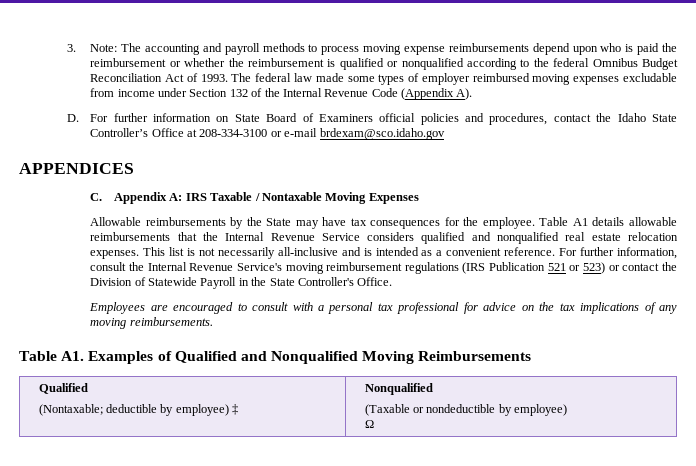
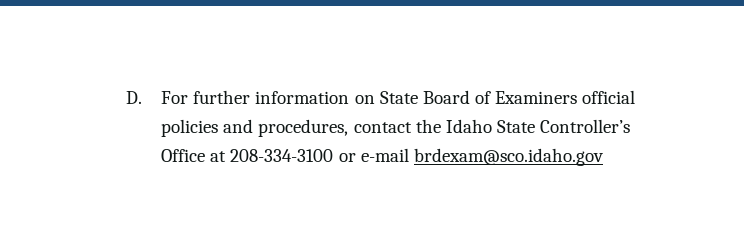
- 3. Note: The accounting and payroll methods to process moving expense reimbursements depend upon who is paid the reimbursement or whether the reimbursement is qualified or nonqualified according to the federal Omnibus Budget Reconciliation Act of 1993. The federal law made some types of employer reimbursed moving expenses excludable from income under Section 132 of the Internal Revenue Code (Appendix A).
- APPENDICES
- C. Appendix A: IRS Taxable / Nontaxable Moving Expenses
- Allowable reimbursements by the State may have tax consequences for the employee. Table A1 details allowable reimbursements that the Internal Revenue Service considers qualified and nonqualified real estate relocation expenses. This list is not necessarily all-inclusive and is intended as a convenient reference. For further information, consult the Internal Revenue Service's moving reimbursement regulations (IRS Publication 521 or 523) or contact the Division of Statewide Payroll in the State Controller's Office.
- Employees are encouraged to consult with a personal tax professional for advice on the tax implications of any moving reimbursements.
- Table A1. Examples of Qualified and Nonqualified Moving Reimbursements
- Qualified
- (Nontaxable; deductible by employee) ‡ | Nonqualified
- (Taxable or nondeductible by employee)
- Ω

